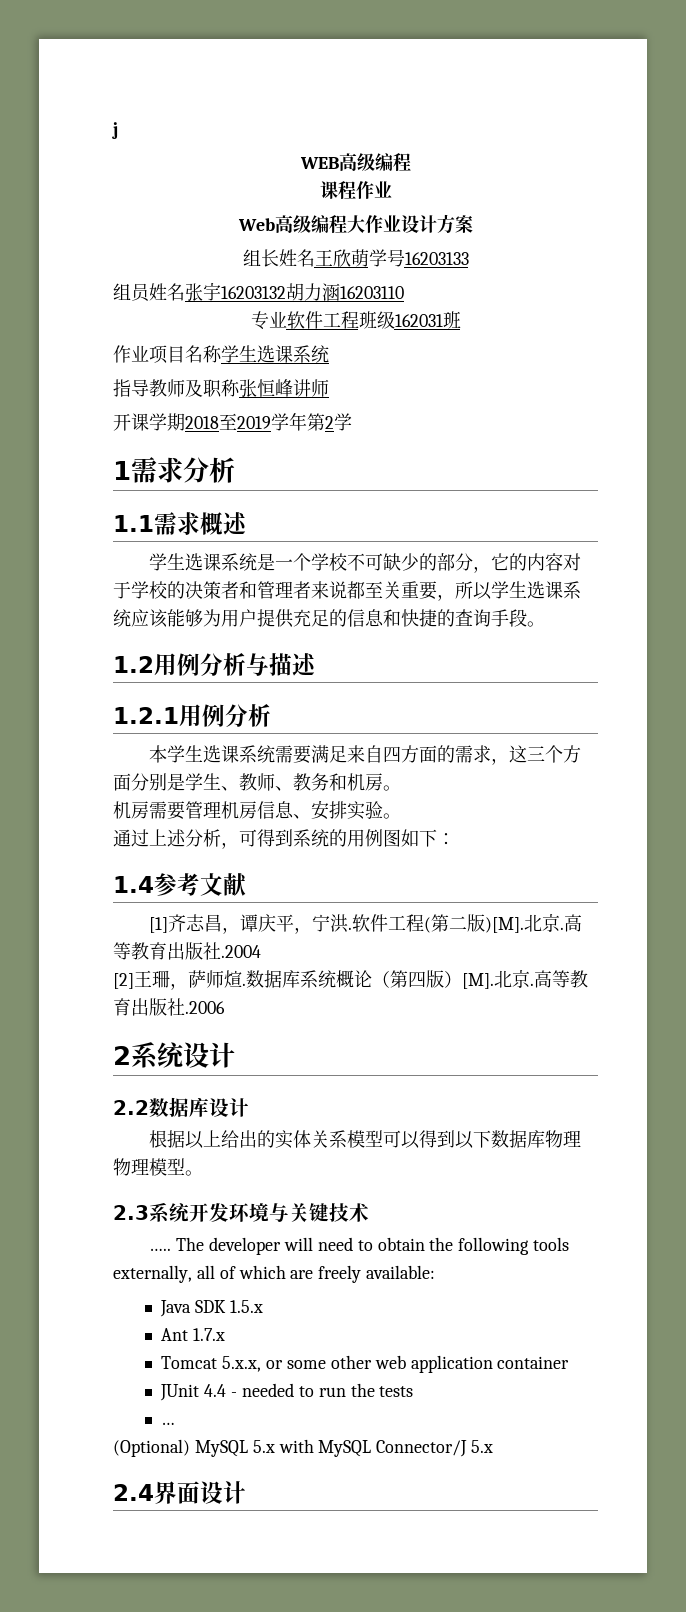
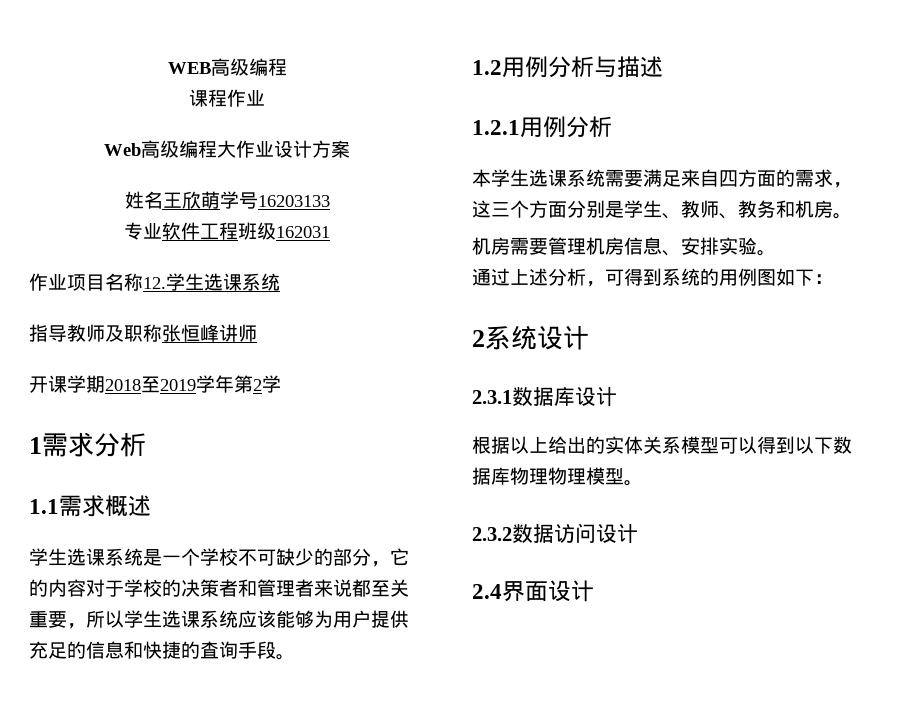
- j
- 组长姓名王欣萌学号16203133
+ 姓名王欣萌学号16203133
- 组员姓名张宇16203132胡力涵16203110
- 专业软件工程班级162031班
+ 专业软件工程班级162031
- 作业项目名称学生选课系统
+ 作业项目名称12.学生选课系统
- 1.4参考文献
- [1]齐志昌，谭庆平，宁洪.软件工程(第二版)[M].北京.高等教育出版社.2004
- [2]王珊，萨师煊.数据库系统概论（第四版）[M].北京.高等教育出版社.2006
- 2.2数据库设计
+ 2.3.1数据库设计
- 2.3系统开发环境与关键技术
- ….. The developer will need to obtain the following tools externally, all of which are freely available:
- Java SDK 1.5.x
- Ant 1.7.x
- Tomcat 5.x.x, or some other web application container
- JUnit 4.4 - needed to run the tests
- …
- (Optional) MySQL 5.x with MySQL Connector/J 5.x
+ 2.3.2数据访问设计

